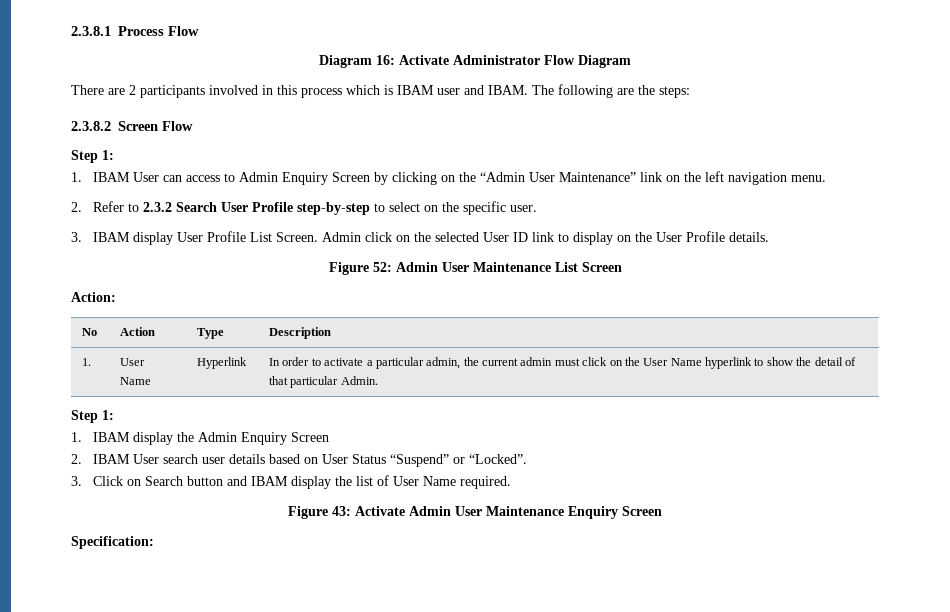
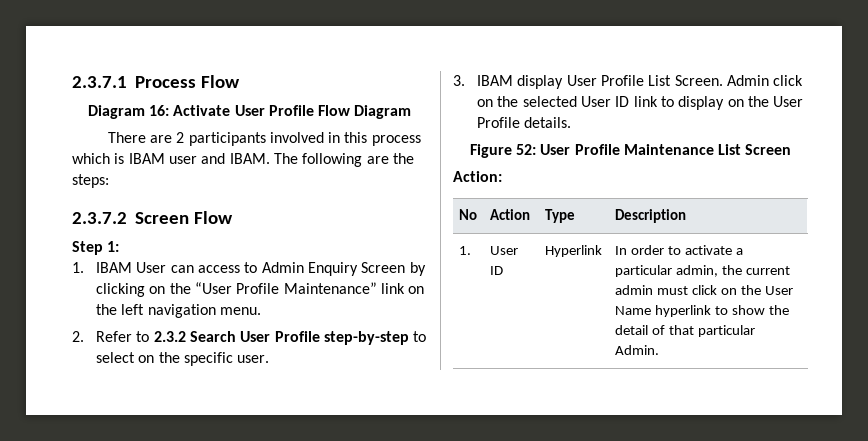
- 2.3.8.1 Process Flow
+ 2.3.7.1 Process Flow
- Diagram 16: Activate Administrator Flow Diagram
+ Diagram 16: Activate User Profile Flow Diagram
- 2.3.8.2 Screen Flow
+ 2.3.7.2 Screen Flow
- 1. IBAM User can access to Admin Enquiry Screen by clicking on the “Admin User Maintenance” link on the left navigation menu.
+ 1. IBAM User can access to Admin Enquiry Screen by clicking on the “User Profile Maintenance” link on the left navigation menu.
- Figure 52: Admin User Maintenance List Screen
+ Figure 52: User Profile Maintenance List Screen
- 1. | User Name | Hyperlink | In order to activate a particular admin, the current admin must click on the User Name hyperlink to show the detail of that particular Admin.
- Step 1:
- 1. IBAM display the Admin Enquiry Screen
- 2. IBAM User search user details based on User Status “Suspend” or “Locked”.
- 3. Click on Search button and IBAM display the list of User Name required.
- Figure 43: Activate Admin User Maintenance Enquiry Screen
- Specification:
+ 1. | User ID | Hyperlink | In order to activate a particular admin, the current admin must click on the User Name hyperlink to show the detail of that particular Admin.

